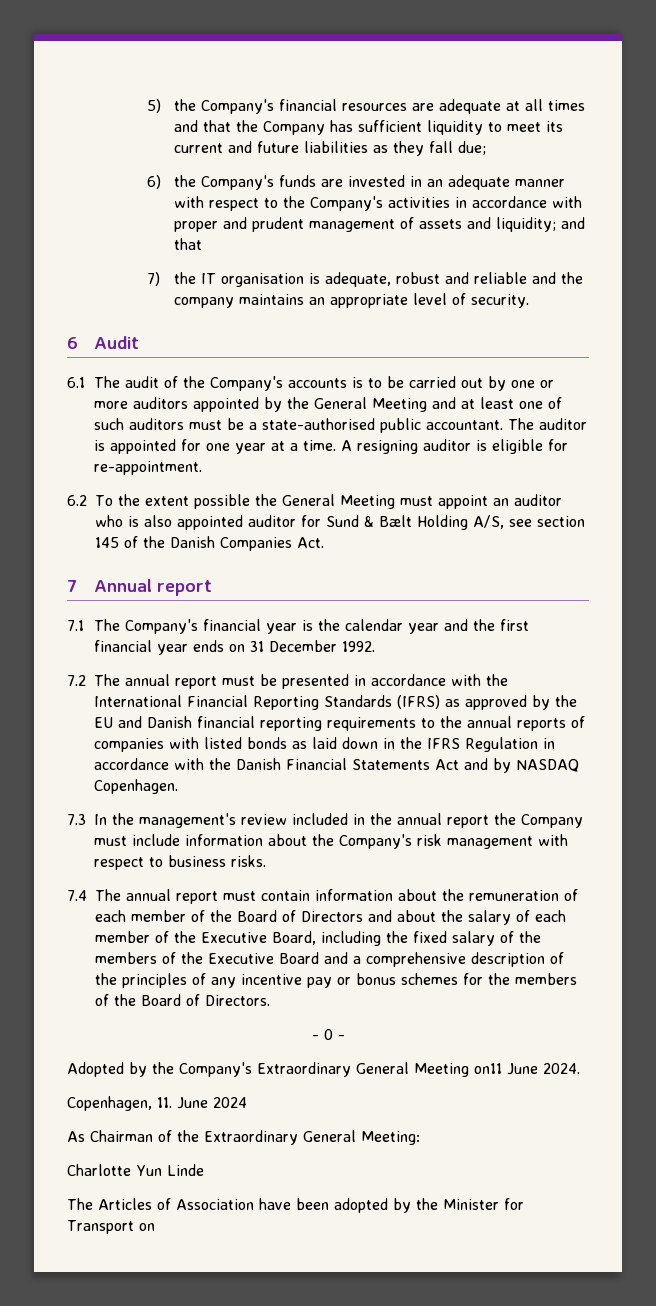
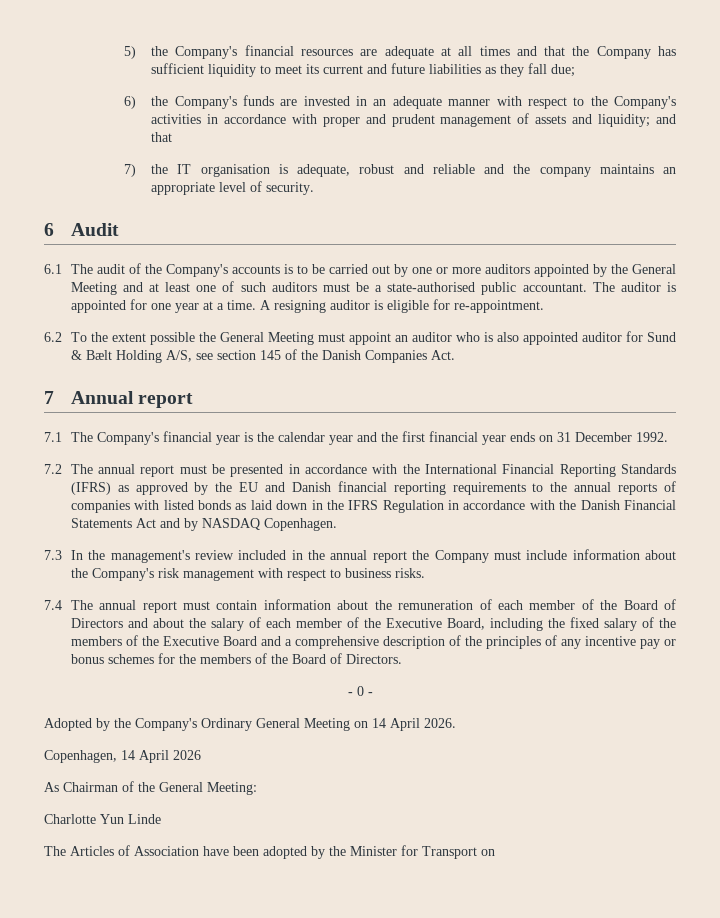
- Adopted by the Company's Extraordinary General Meeting on11 June 2024.
- Copenhagen, 11. June 2024
+ Adopted by the Company's Ordinary General Meeting on 14 April 2026.
+ Copenhagen, 14 April 2026
- As Chairman of the Extraordinary General Meeting:
+ As Chairman of the General Meeting:

